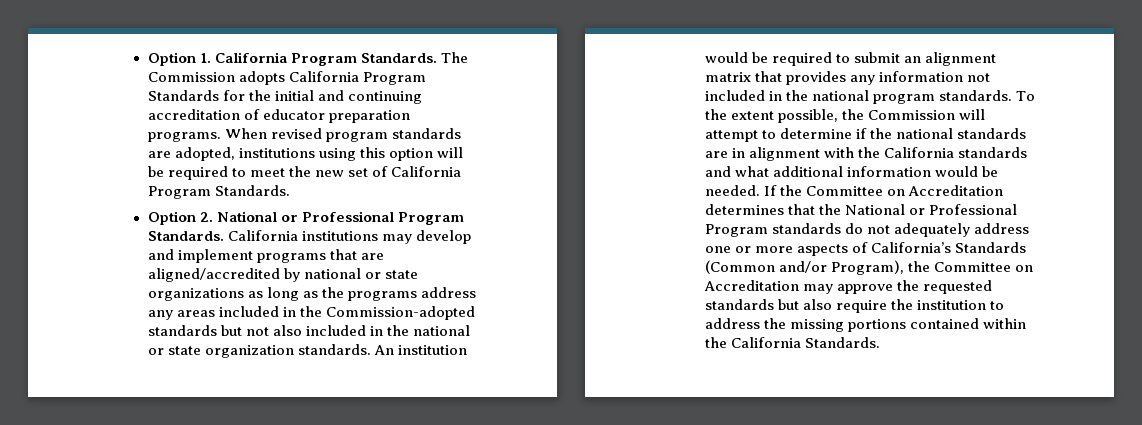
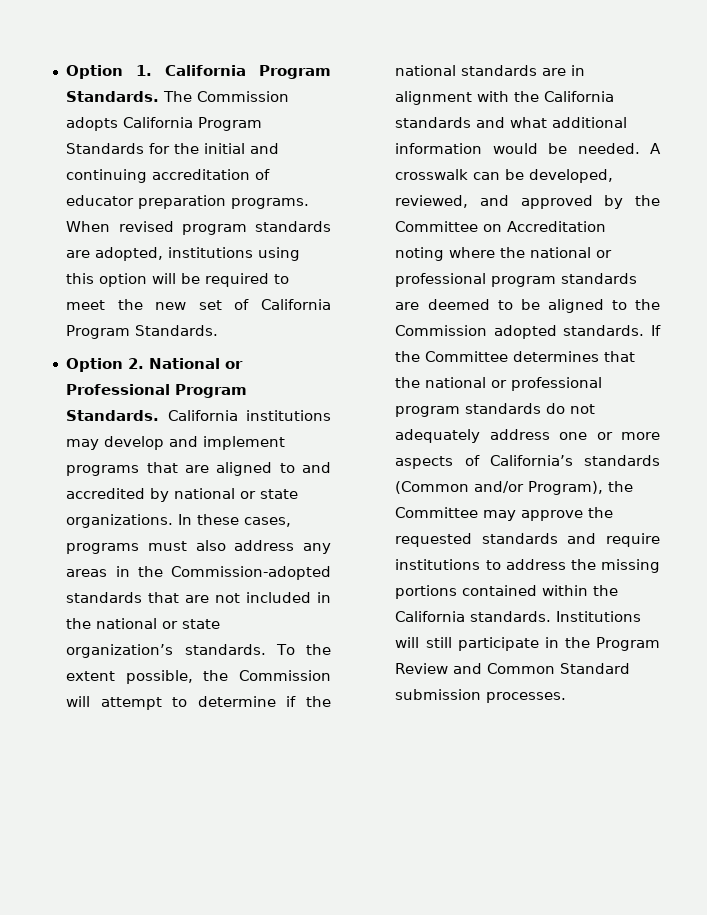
- California institutions may develop and implement programs that are aligned/accredited by national or state organizations as long as the programs address any areas included in the Commission-adopted standards but not also included in the national or state organization standards. An institution would be required to submit an alignment matrix that provides any information not included in the national program standards.
+ California institutions may develop and implement programs that are aligned to and accredited by national or state organizations. In these cases, programs must also address any areas in the Commission-adopted standards that are not included in the national or state organization’s standards.
- If the Committee on Accreditation determines that the National or Professional Program standards do not adequately address one or more aspects of California’s Standards (Common and/or Program), the Committee on Accreditation may approve the requested standards but also require the institution to address the missing portions contained within the California Standards.
+ A crosswalk can be developed, reviewed, and approved by the Committee on Accreditation noting where the national or professional program standards are deemed to be aligned to the Commission adopted standards. If the Committee determines that the national or professional program standards do not adequately address one or more aspects of California’s standards (Common and/or Program), the Committee may approve the requested standards and require institutions to address the missing portions contained within the California standards. Institutions will still participate in the Program Review and Common Standard submission processes.

